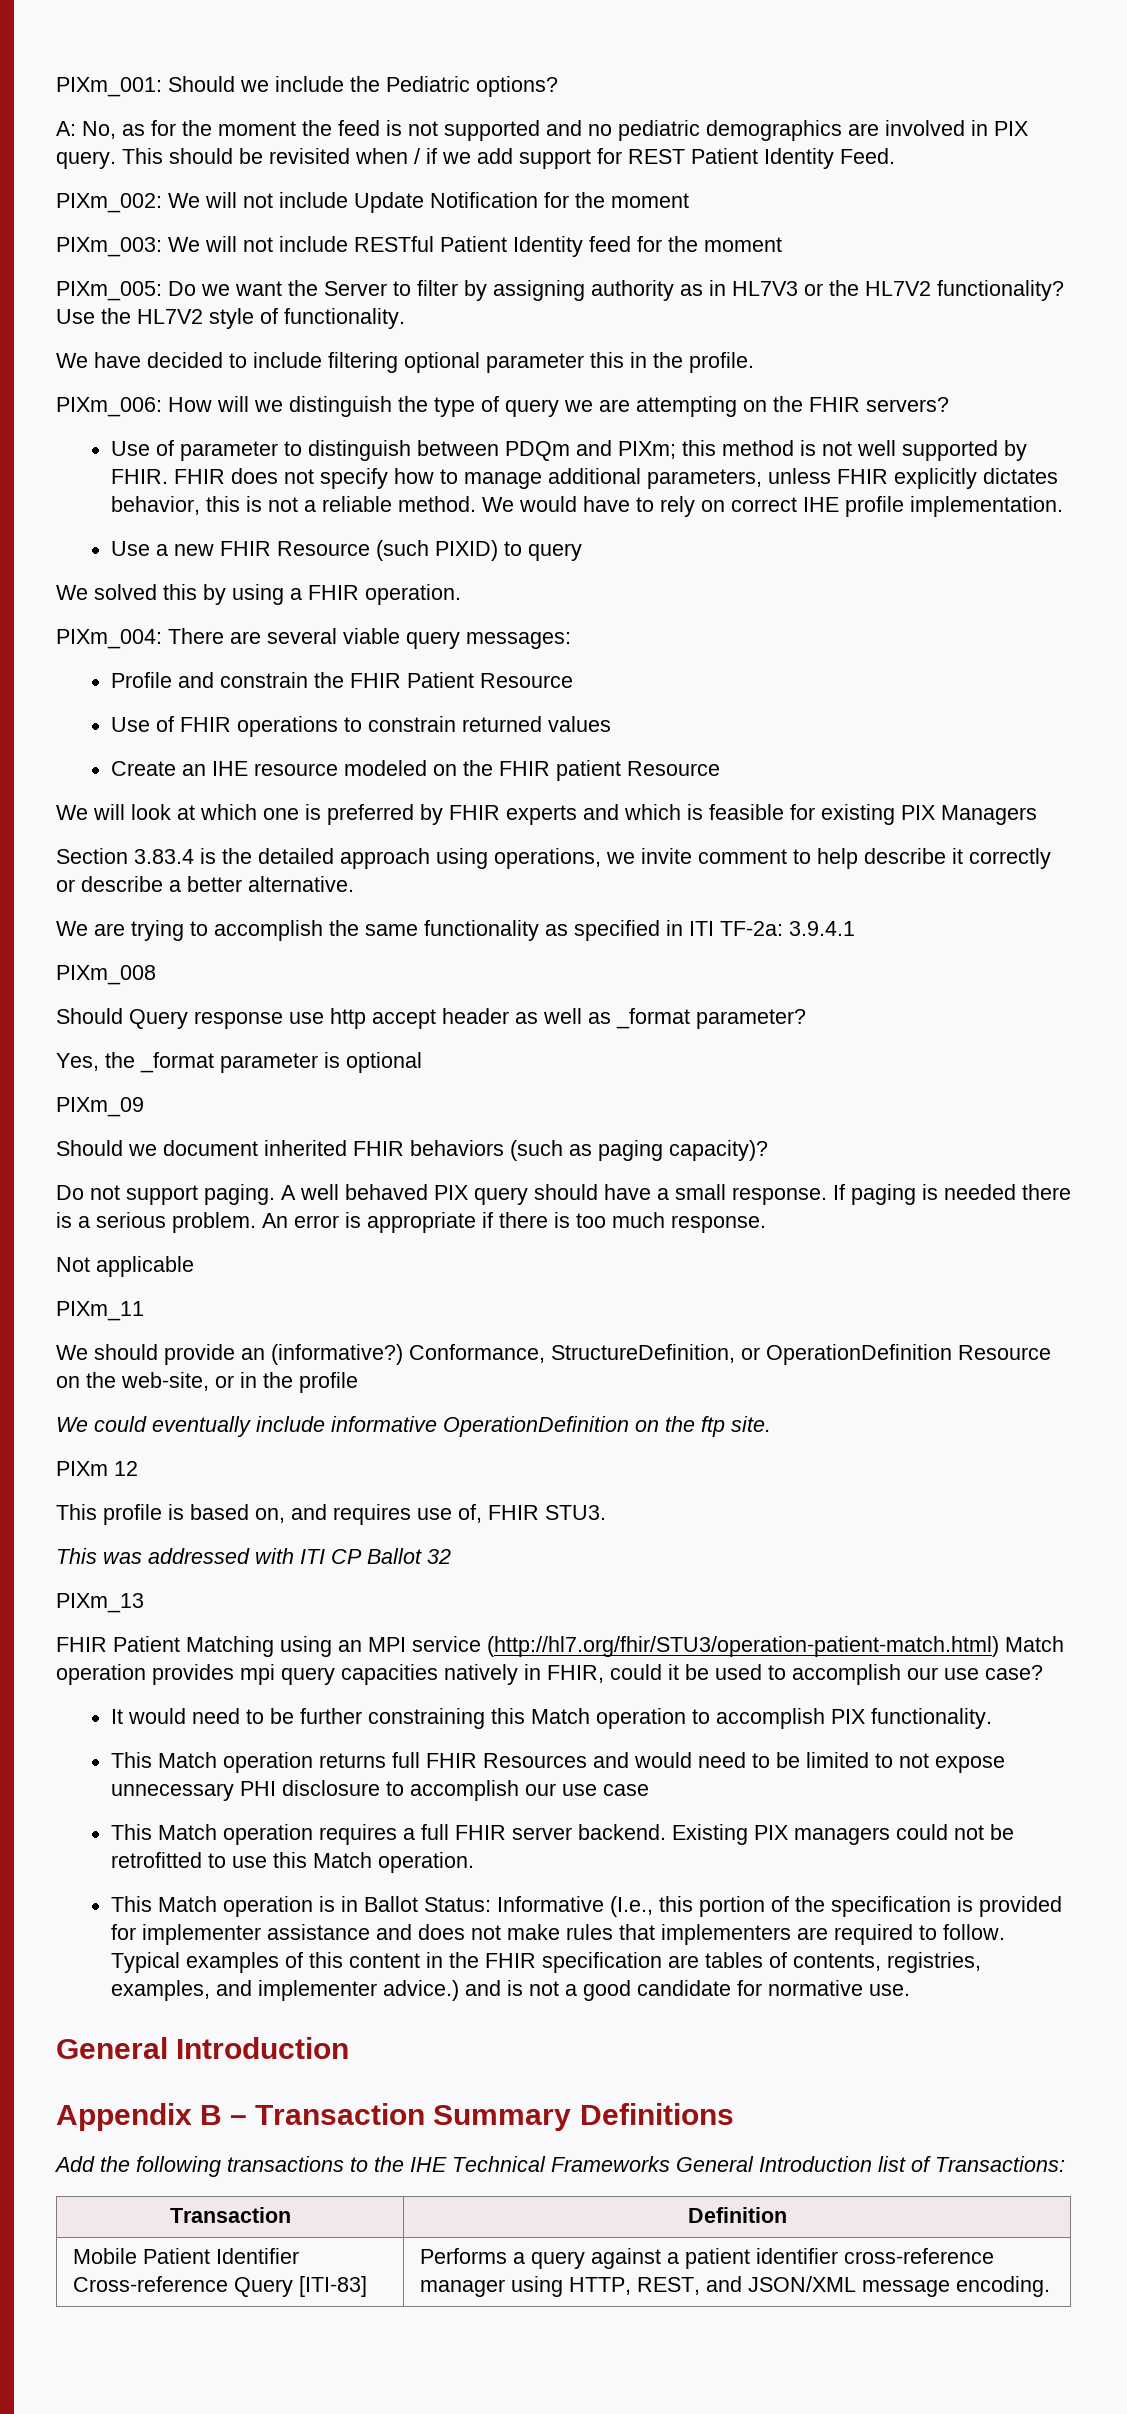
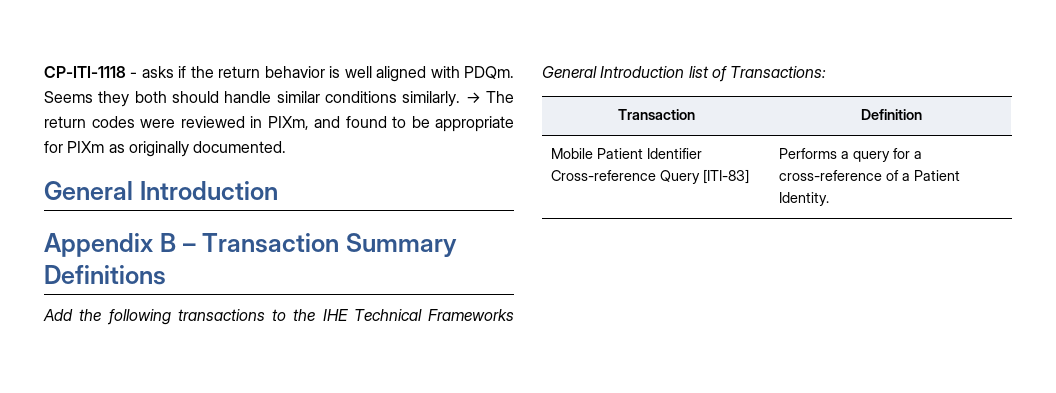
- PIXm_001: Should we include the Pediatric options?
- A: No, as for the moment the feed is not supported and no pediatric demographics are involved in PIX query. This should be revisited when / if we add support for REST Patient Identity Feed.
- PIXm_002: We will not include Update Notification for the moment
- PIXm_003: We will not include RESTful Patient Identity feed for the moment
- PIXm_005: Do we want the Server to filter by assigning authority as in HL7V3 or the HL7V2 functionality? Use the HL7V2 style of functionality.
- We have decided to include filtering optional parameter this in the profile.
- PIXm_006: How will we distinguish the type of query we are attempting on the FHIR servers?
- Use of parameter to distinguish between PDQm and PIXm; this method is not well supported by FHIR. FHIR does not specify how to manage additional parameters, unless FHIR explicitly dictates behavior, this is not a reliable method. We would have to rely on correct IHE profile implementation.
- Use a new FHIR Resource (such PIXID) to query
- We solved this by using a FHIR operation.
- PIXm_004: There are several viable query messages:
- Profile and constrain the FHIR Patient Resource
- Use of FHIR operations to constrain returned values
- Create an IHE resource modeled on the FHIR patient Resource
- We will look at which one is preferred by FHIR experts and which is feasible for existing PIX Managers
- Section 3.83.4 is the detailed approach using operations, we invite comment to help describe it correctly or describe a better alternative.
- We are trying to accomplish the same functionality as specified in ITI TF-2a: 3.9.4.1
- PIXm_008
- Should Query response use http accept header as well as _format parameter?
- Yes, the _format parameter is optional
- PIXm_09
- Should we document inherited FHIR behaviors (such as paging capacity)?
- Do not support paging. A well behaved PIX query should have a small response. If paging is needed there is a serious problem. An error is appropriate if there is too much response.
- Not applicable
- PIXm_11
- We should provide an (informative?) Conformance, StructureDefinition, or OperationDefinition Resource on the web-site, or in the profile
- We could eventually include informative OperationDefinition on the ftp site.
- PIXm 12
- This profile is based on, and requires use of, FHIR STU3.
- This was addressed with ITI CP Ballot 32
- PIXm_13
- FHIR Patient Matching using an MPI service (http://hl7.org/fhir/STU3/operation-patient-match.html) Match operation provides mpi query capacities natively in FHIR, could it be used to accomplish our use case?
- It would need to be further constraining this Match operation to accomplish PIX functionality.
- This Match operation returns full FHIR Resources and would need to be limited to not expose unnecessary PHI disclosure to accomplish our use case
- This Match operation requires a full FHIR server backend. Existing PIX managers could not be retrofitted to use this Match operation.
- This Match operation is in Ballot Status: Informative (I.e., this portion of the specification is provided for implementer assistance and does not make rules that implementers are required to follow. Typical examples of this content in the FHIR specification are tables of contents, registries, examples, and implementer advice.) and is not a good candidate for normative use.
+ CP-ITI-1118 - asks if the return behavior is well aligned with PDQm. Seems they both should handle similar conditions similarly. → The return codes were reviewed in PIXm, and found to be appropriate for PIXm as originally documented.
- Mobile Patient Identifier Cross-reference Query [ITI-83] | Performs a query against a patient identifier cross-reference manager using HTTP, REST, and JSON/XML message encoding.
+ Mobile Patient Identifier Cross-reference Query [ITI-83] | Performs a query for a cross-reference of a Patient Identity.

